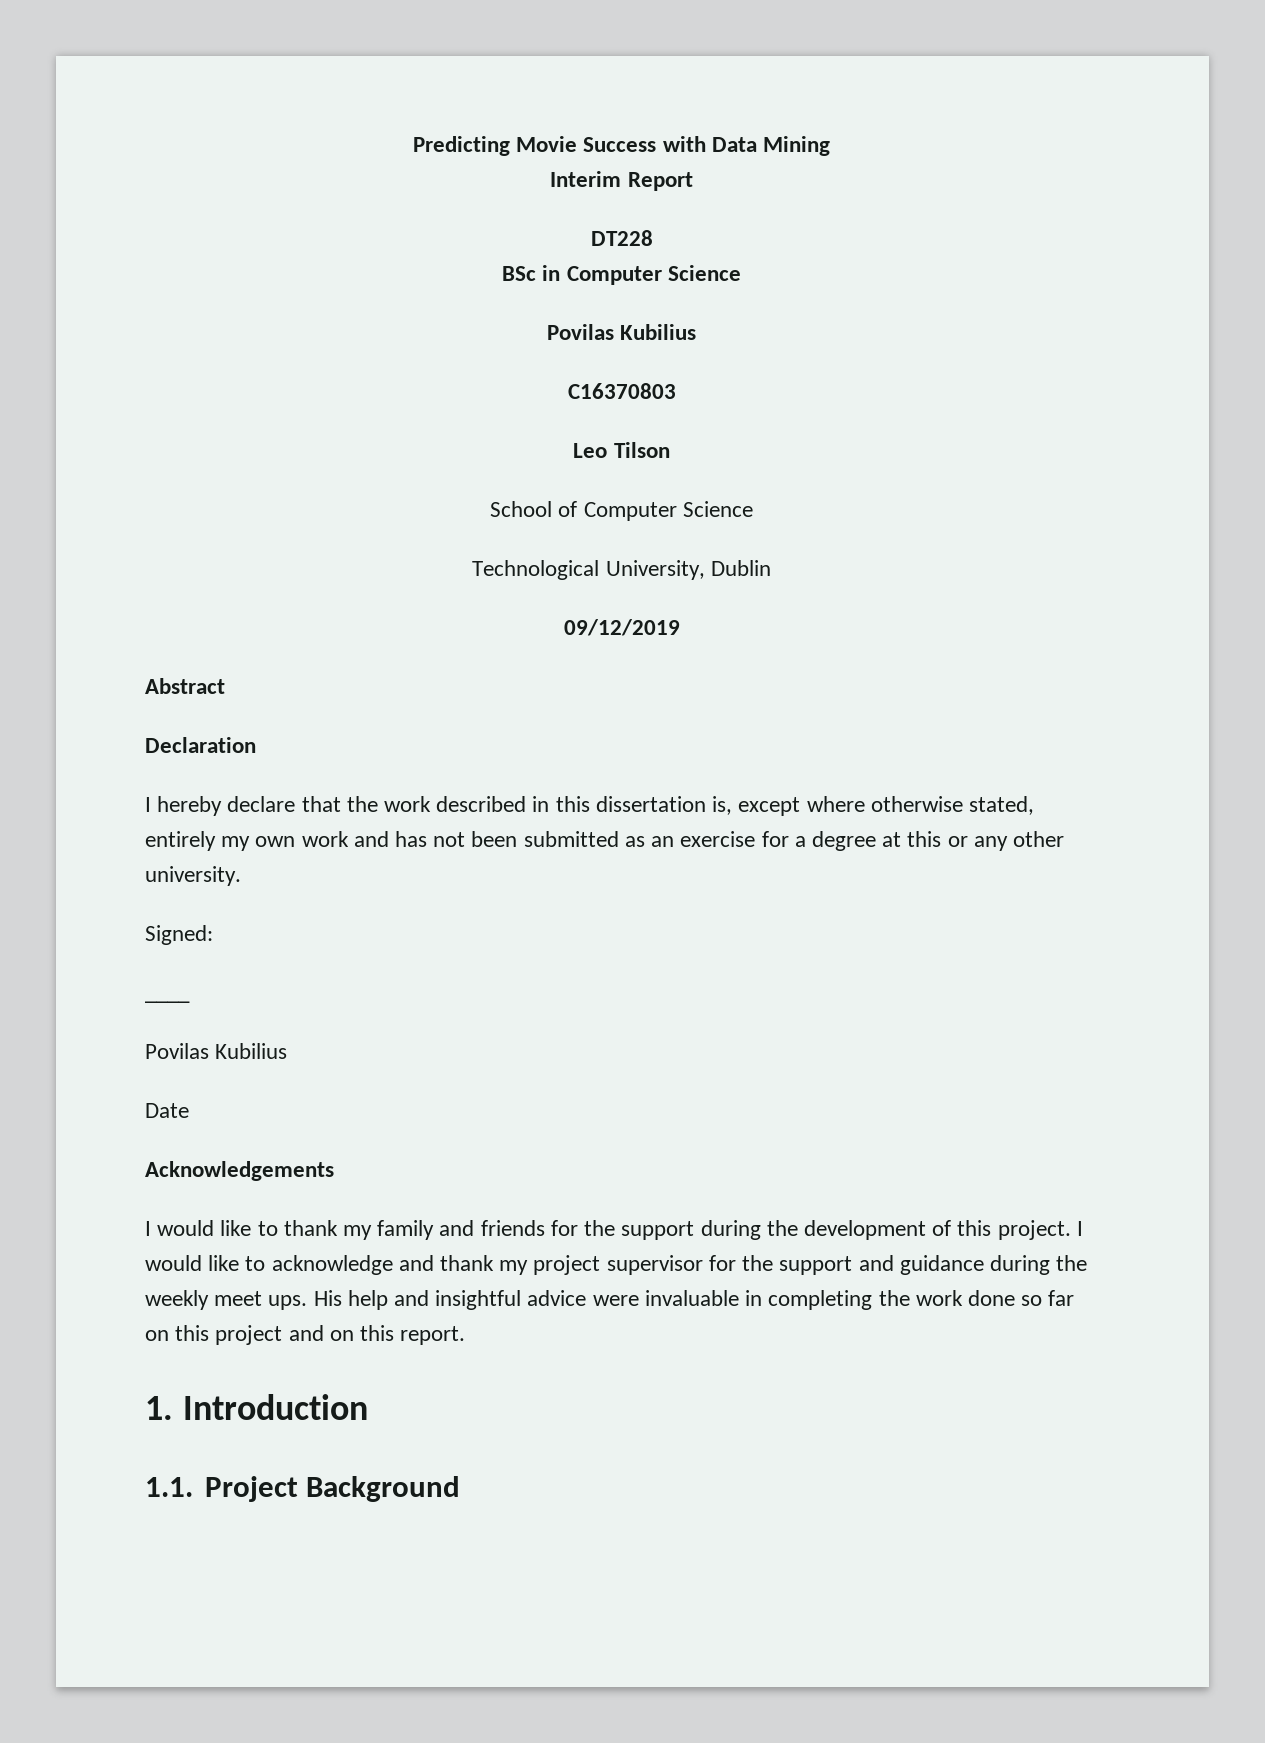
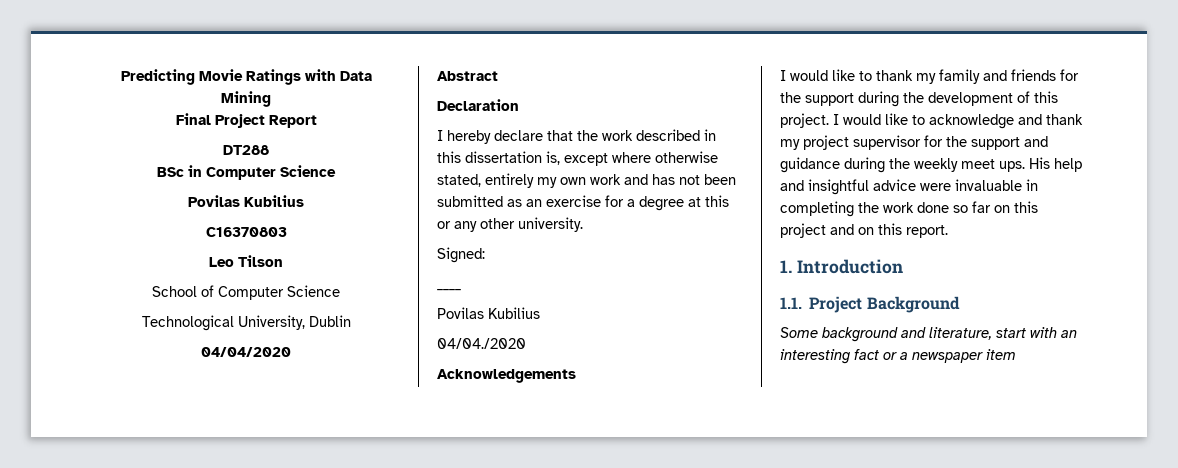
- Predicting Movie Success with Data Mining
+ Predicting Movie Ratings with Data Mining
- Interim Report
+ Final Project Report
- DT228
+ DT288
- 09/12/2019
+ 04/04/2020
- Date
+ 04/04./2020
+ Some background and literature, start with an interesting fact or a newspaper item

